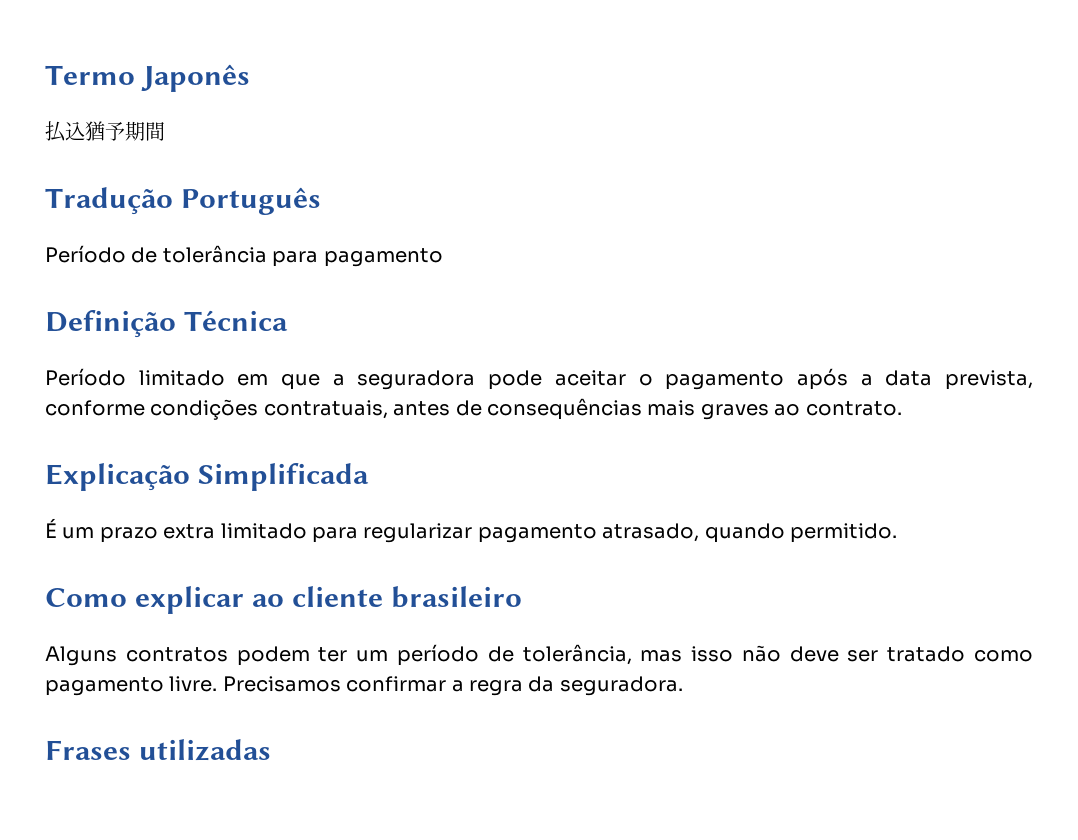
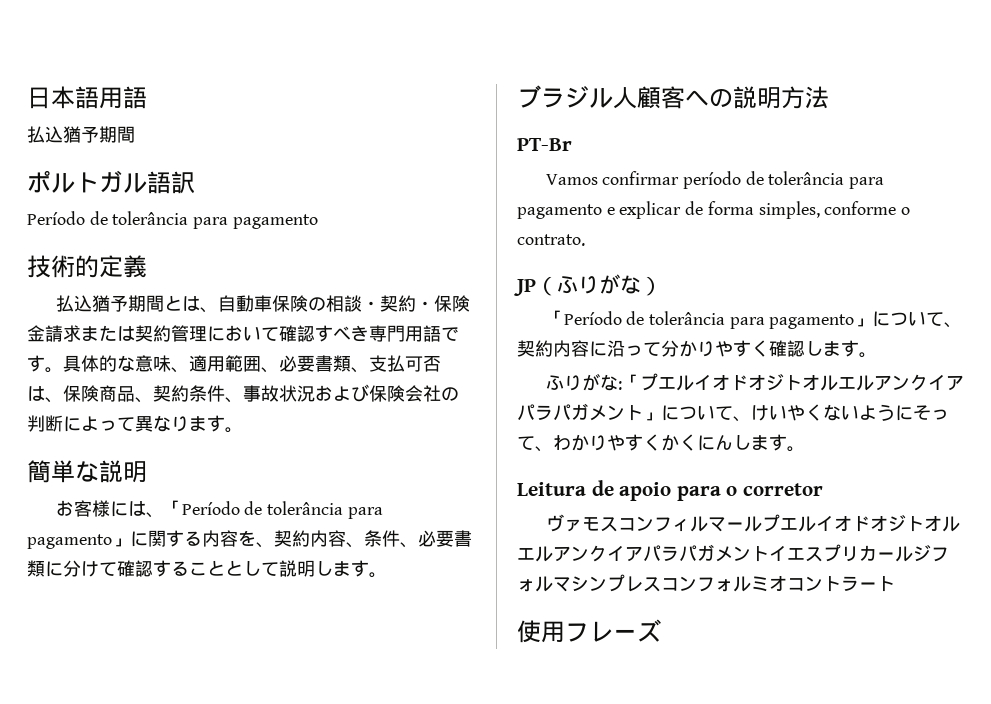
- Termo Japonês
+ 日本語用語
- Tradução Português
+ ポルトガル語訳
- Definição Técnica
- Período limitado em que a seguradora pode aceitar o pagamento após a data prevista, conforme condições contratuais, antes de consequências mais graves ao contrato.
- Explicação Simplificada
- É um prazo extra limitado para regularizar pagamento atrasado, quando permitido.
- Como explicar ao cliente brasileiro
- Alguns contratos podem ter um período de tolerância, mas isso não deve ser tratado como pagamento livre. Precisamos confirmar a regra da seguradora.
- Frases utilizadas
+ 技術的定義
+ 払込猶予期間とは、自動車保険の相談・契約・保険金請求または契約管理において確認すべき専門用語です。具体的な意味、適用範囲、必要書類、支払可否は、保険商品、契約条件、事故状況および保険会社の判断によって異なります。
+ 簡単な説明
+ お客様には、「Período de tolerância para pagamento」に関する内容を、契約内容、条件、必要書類に分けて確認することとして説明します。
+ ブラジル人顧客への説明方法
+ PT-Br
+ Vamos confirmar período de tolerância para pagamento e explicar de forma simples, conforme o contrato.
+ JP（ふりがな）
+ 「Período de tolerância para pagamento」について、契約内容に沿って分かりやすく確認します。
+ ふりがな:「プエルイオドオジトオルエルアンクイアパラパガメント」について、けいやくないようにそって、わかりやすくかくにんします。
+ Leitura de apoio para o corretor
+ ヴァモスコンフィルマールプエルイオドオジトオルエルアンクイアパラパガメントイエスプリカールジフォルマシンプレスコンフォルミオコントラート
+ 使用フレーズ

